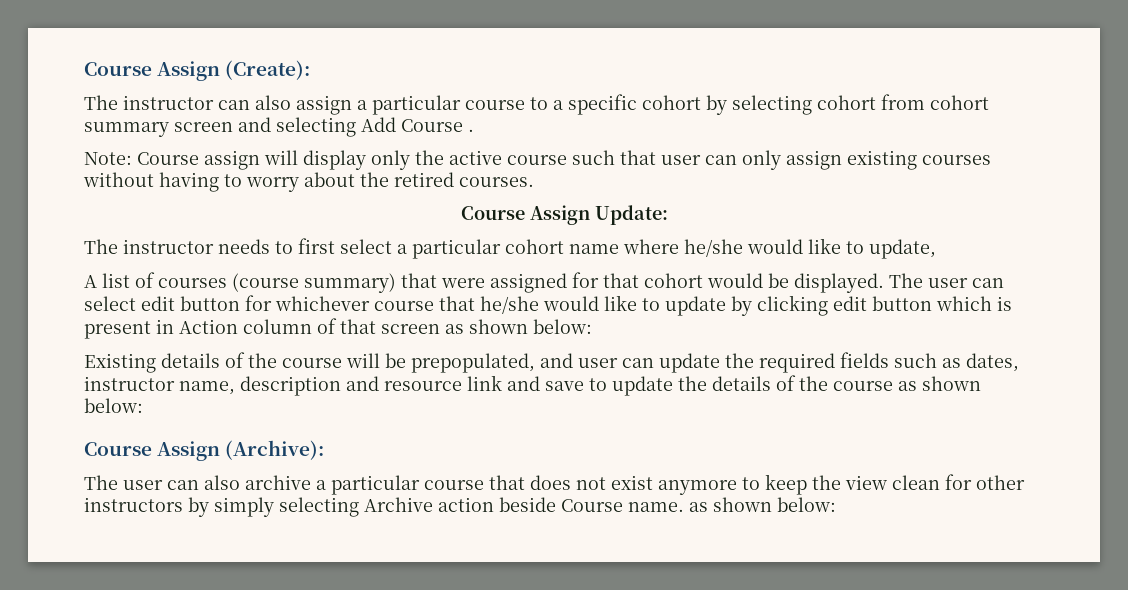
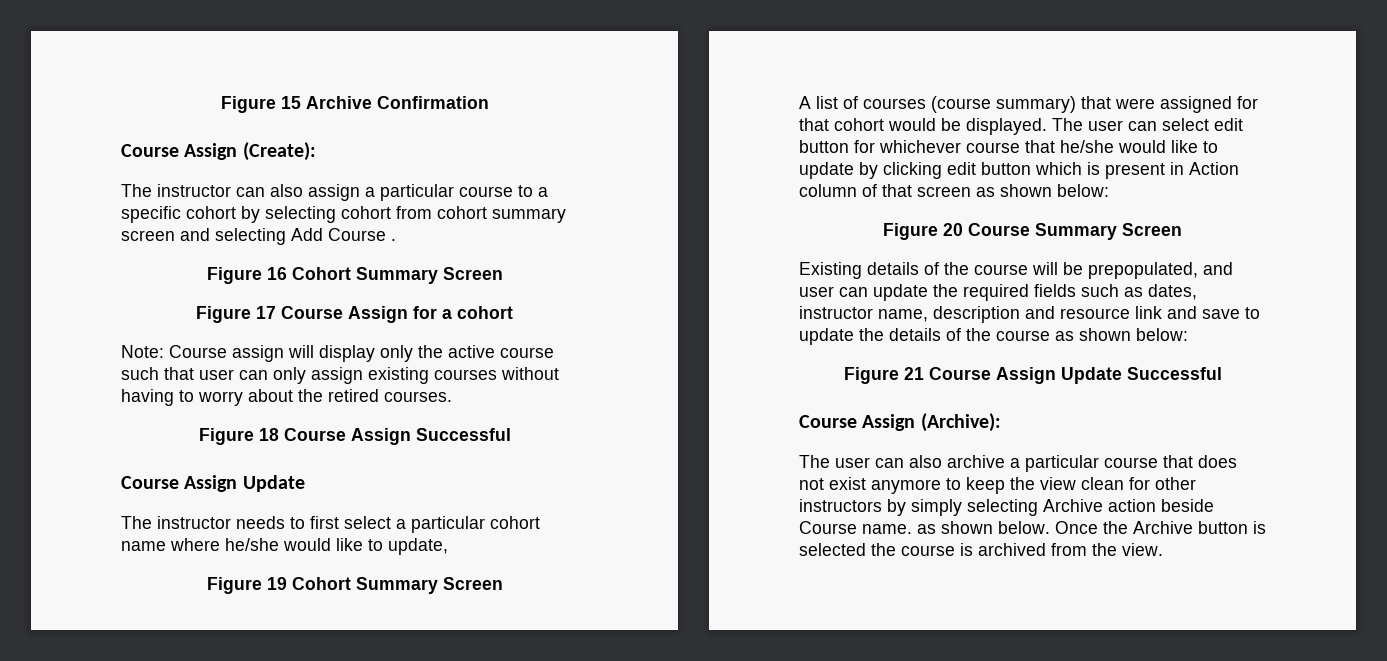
+ Figure 15 Archive Confirmation
+ Figure 16 Cohort Summary Screen
+ Figure 17 Course Assign for a cohort
- Course Assign Update:
+ Figure 18 Course Assign Successful
+ Course Assign Update
+ Figure 19 Cohort Summary Screen
+ Figure 20 Course Summary Screen
+ Figure 21 Course Assign Update Successful
- The user can also archive a particular course that does not exist anymore to keep the view clean for other instructors by simply selecting Archive action beside Course name. as shown below:
+ The user can also archive a particular course that does not exist anymore to keep the view clean for other instructors by simply selecting Archive action beside Course name. as shown below. Once the Archive button is selected the course is archived from the view.

